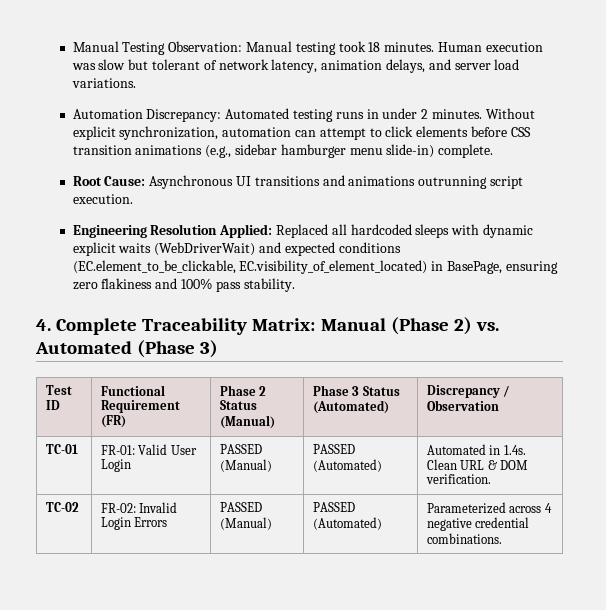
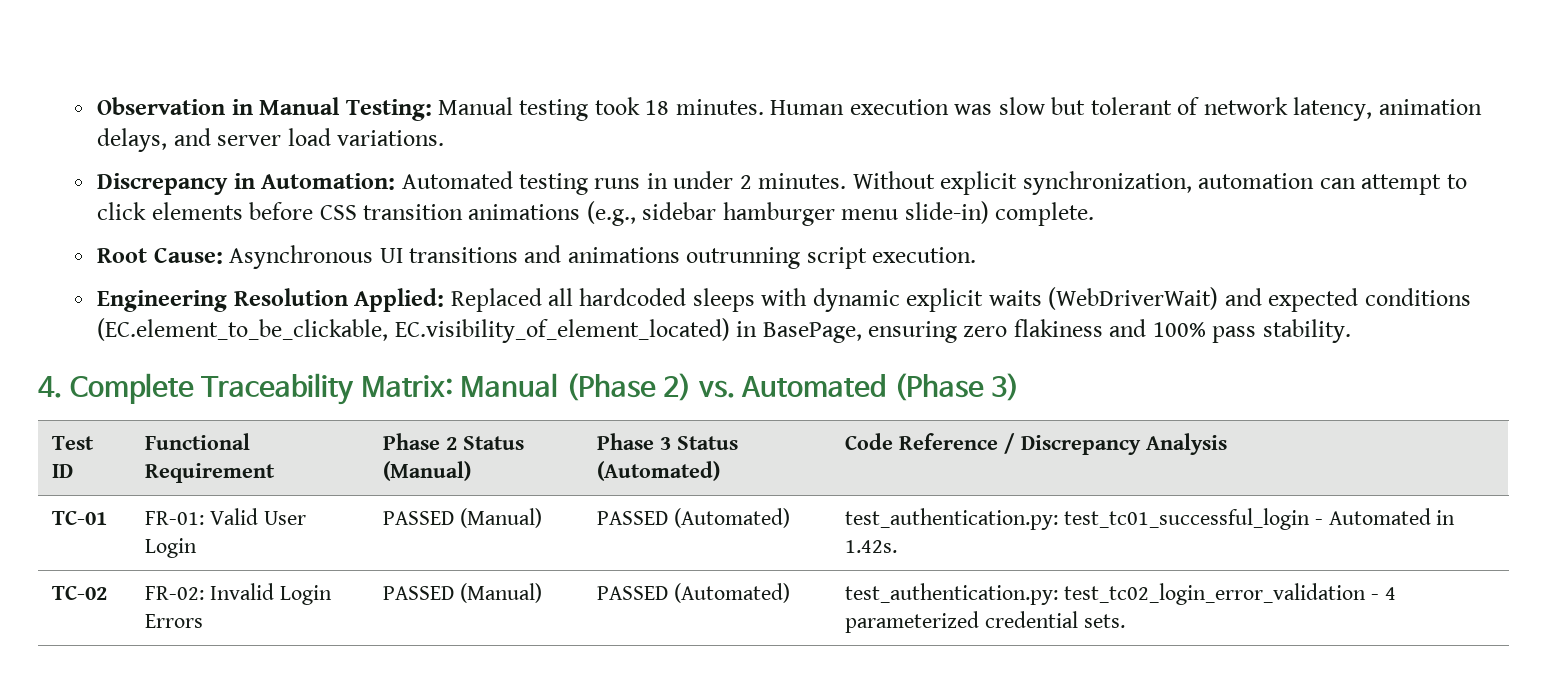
- Manual Testing Observation: Manual testing took 18 minutes.
+ Observation in Manual Testing: Manual testing took 18 minutes.
- Automation Discrepancy: Automated testing runs in under 2 minutes.
+ Discrepancy in Automation: Automated testing runs in under 2 minutes.
- Test ID | Functional Requirement (FR) | Phase 2 Status (Manual) | Phase 3 Status (Automated) | Discrepancy / Observation
+ Test ID | Functional Requirement | Phase 2 Status (Manual) | Phase 3 Status (Automated) | Code Reference / Discrepancy Analysis
- TC-01 | FR-01: Valid User Login | PASSED (Manual) | PASSED (Automated) | Automated in 1.4s. Clean URL & DOM verification.
+ TC-01 | FR-01: Valid User Login | PASSED (Manual) | PASSED (Automated) | test_authentication.py: test_tc01_successful_login - Automated in 1.42s.
- TC-02 | FR-02: Invalid Login Errors | PASSED (Manual) | PASSED (Automated) | Parameterized across 4 negative credential combinations.
+ TC-02 | FR-02: Invalid Login Errors | PASSED (Manual) | PASSED (Automated) | test_authentication.py: test_tc02_login_error_validation - 4 parameterized credential sets.

